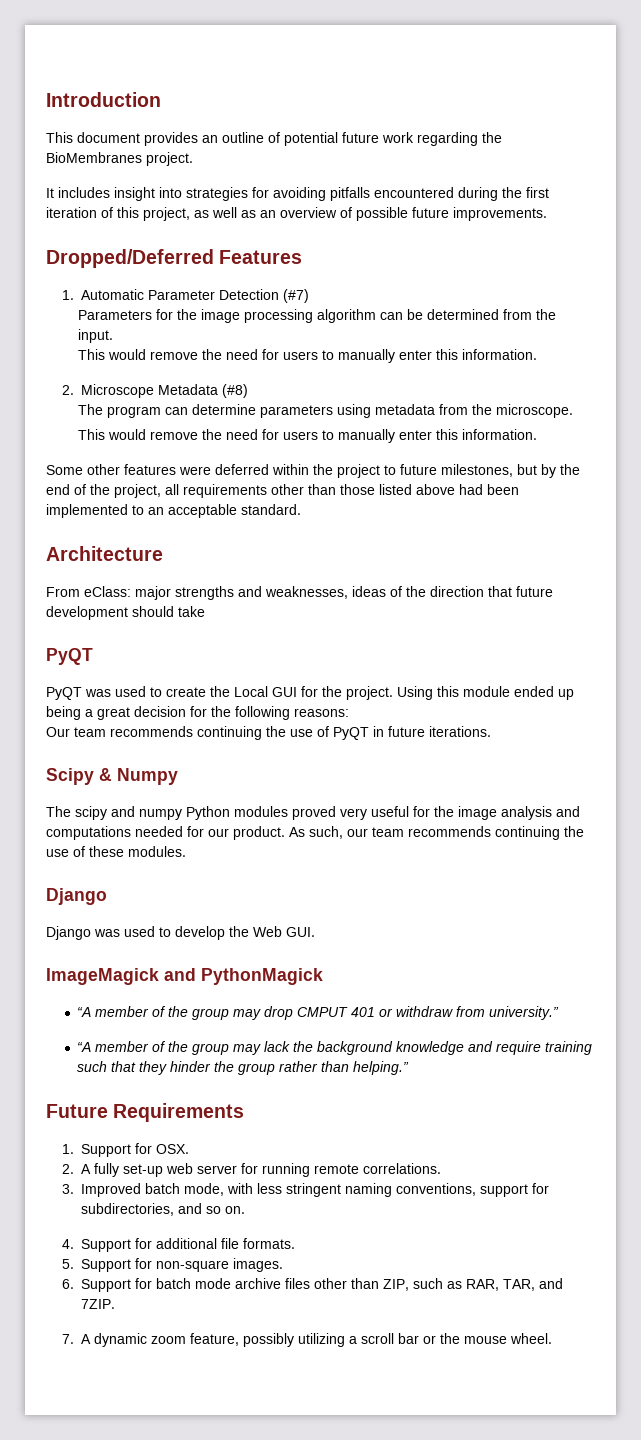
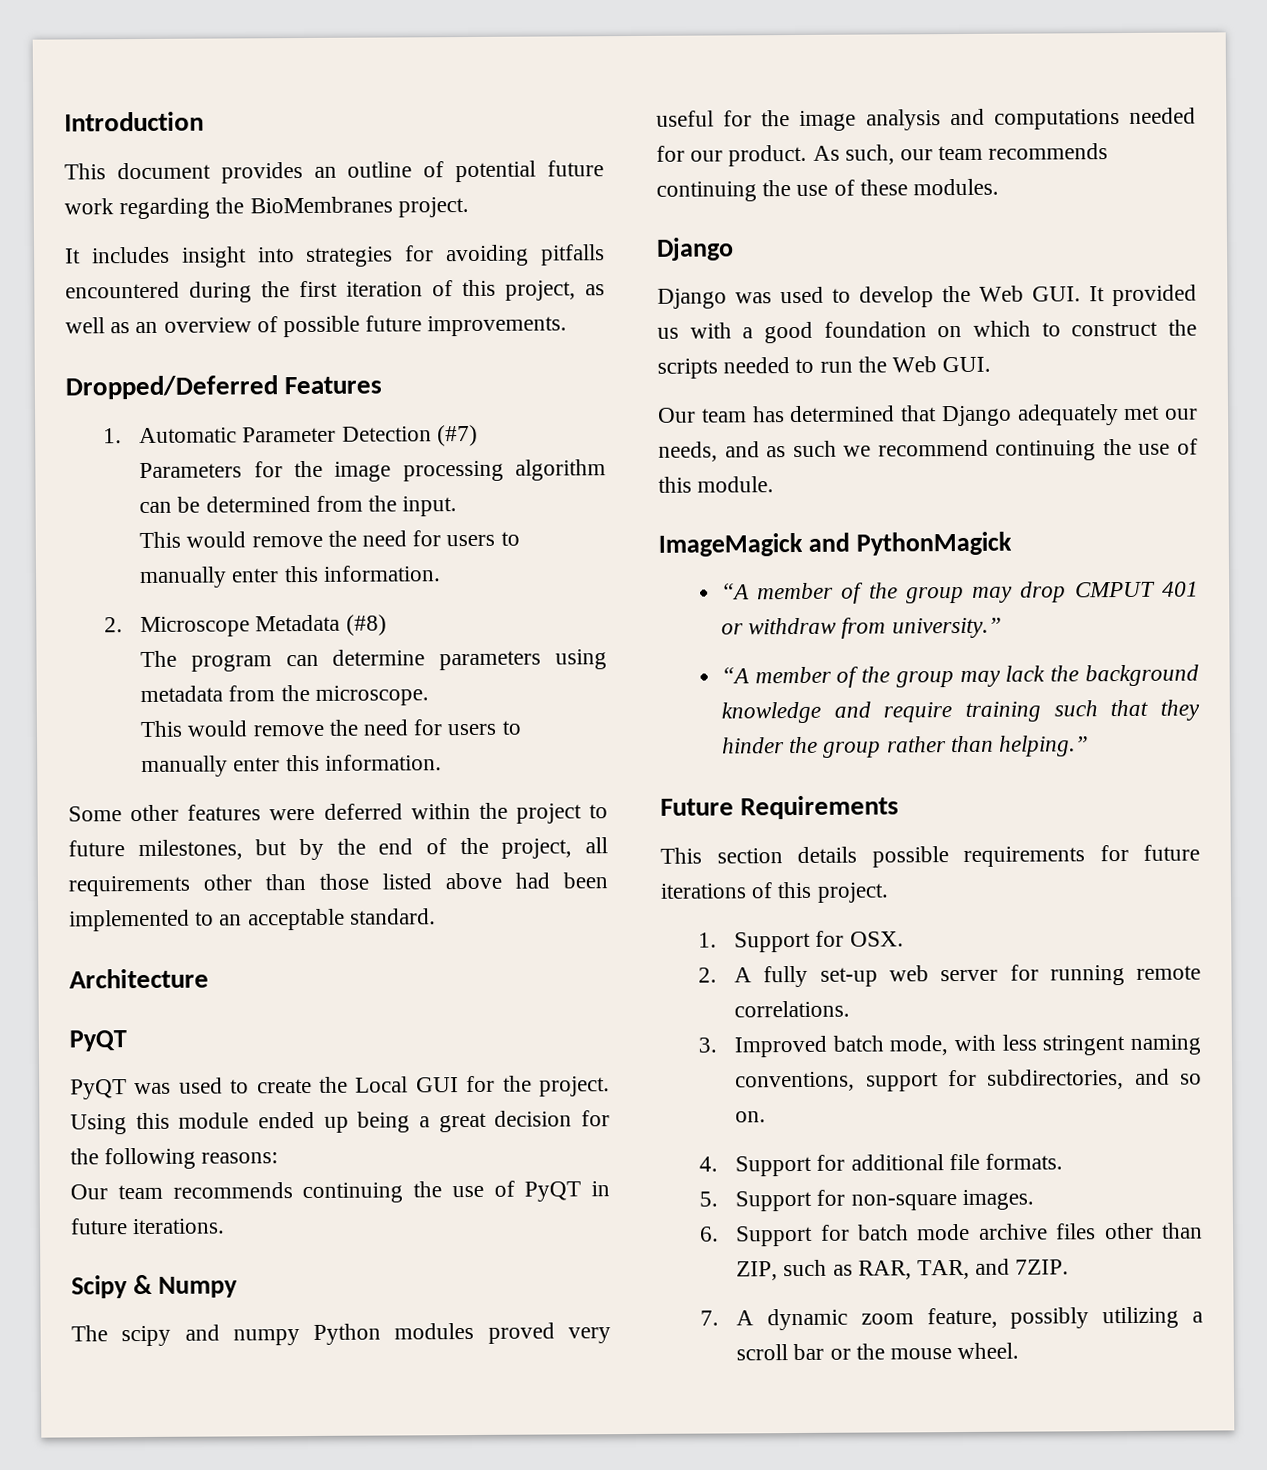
- From eClass: major strengths and weaknesses, ideas of the direction that future development should take
- Django was used to develop the Web GUI.
+ Django was used to develop the Web GUI. It provided us with a good foundation on which to construct the scripts needed to run the Web GUI.
+ Our team has determined that Django adequately met our needs, and as such we recommend continuing the use of this module.
+ This section details possible requirements for future iterations of this project.

